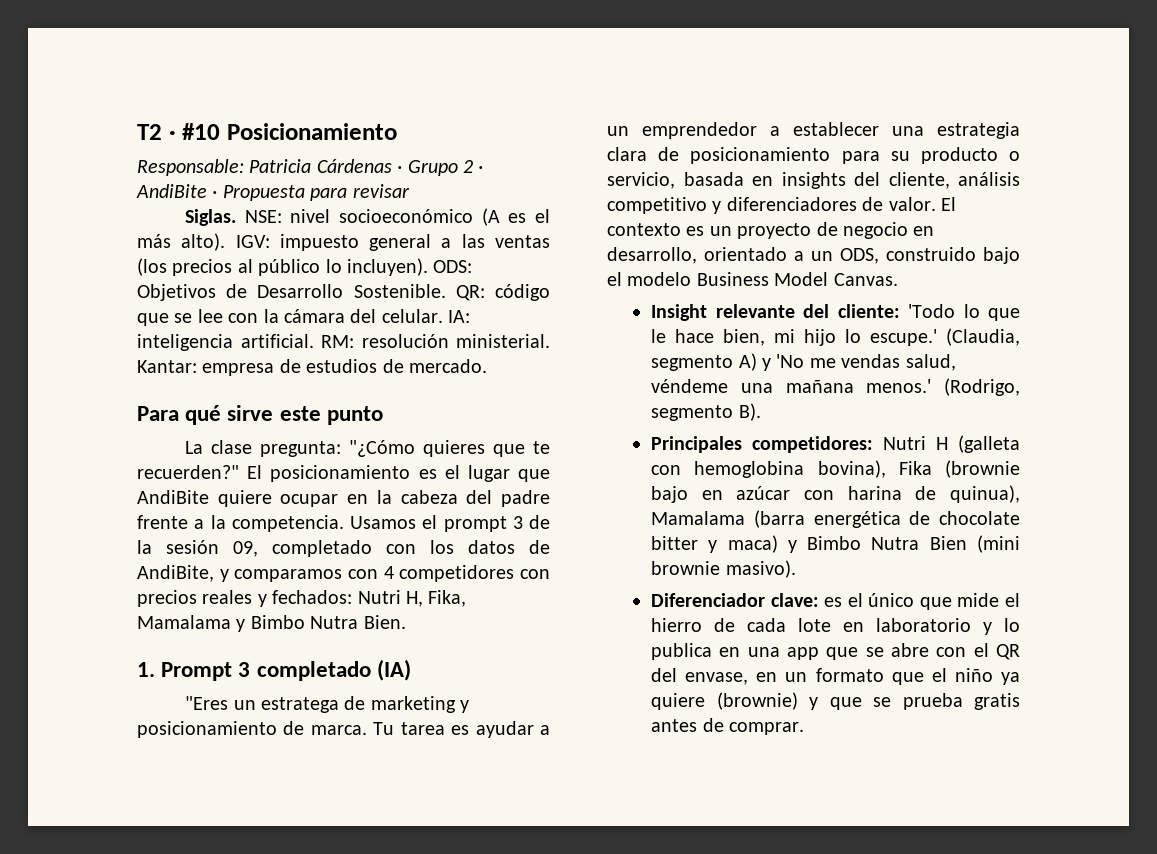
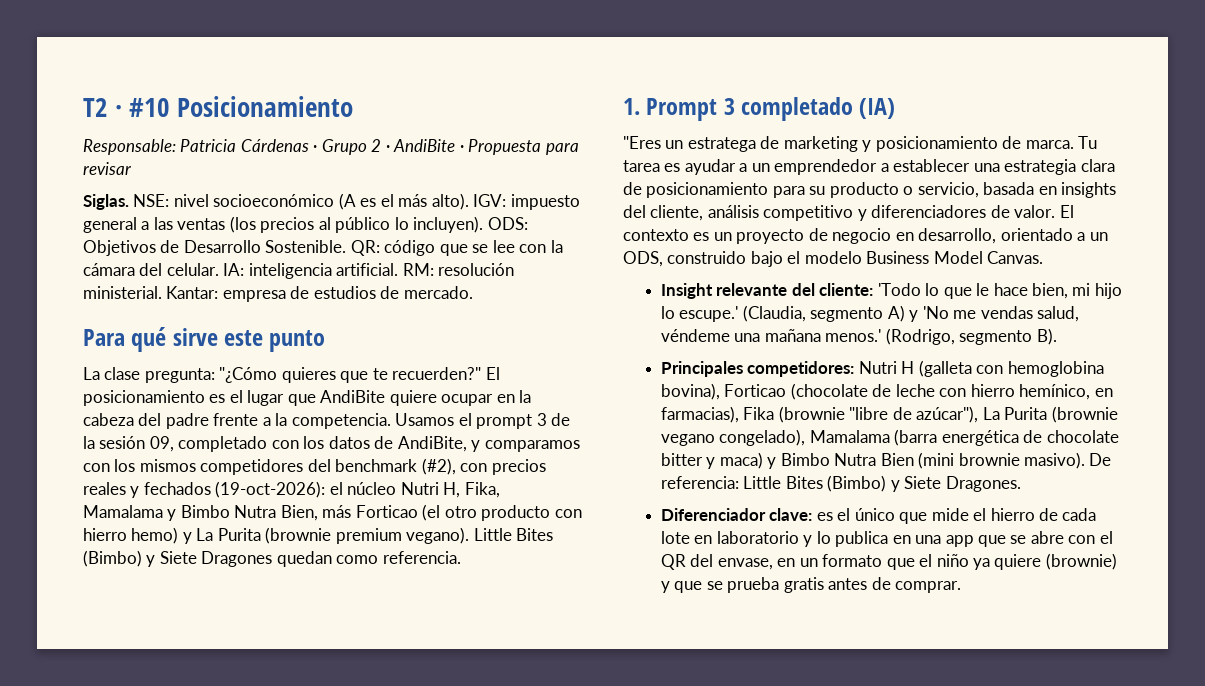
- Usamos el prompt 3 de la sesión 09, completado con los datos de AndiBite, y comparamos con 4 competidores con precios reales y fechados: Nutri H, Fika, Mamalama y Bimbo Nutra Bien.
+ Usamos el prompt 3 de la sesión 09, completado con los datos de AndiBite, y comparamos con los mismos competidores del benchmark (#2), con precios reales y fechados (19-oct-2026): el núcleo Nutri H, Fika, Mamalama y Bimbo Nutra Bien, más Forticao (el otro producto con hierro hemo) y La Purita (brownie premium vegano). Little Bites (Bimbo) y Siete Dragones quedan como referencia.
- Principales competidores: Nutri H (galleta con hemoglobina bovina), Fika (brownie bajo en azúcar con harina de quinua), Mamalama (barra energética de chocolate bitter y maca) y Bimbo Nutra Bien (mini brownie masivo).
+ Principales competidores: Nutri H (galleta con hemoglobina bovina), Forticao (chocolate de leche con hierro hemínico, en farmacias), Fika (brownie "libre de azúcar"), La Purita (brownie vegano congelado), Mamalama (barra energética de chocolate bitter y maca) y Bimbo Nutra Bien (mini brownie masivo). De referencia: Little Bites (Bimbo) y Siete Dragones.

